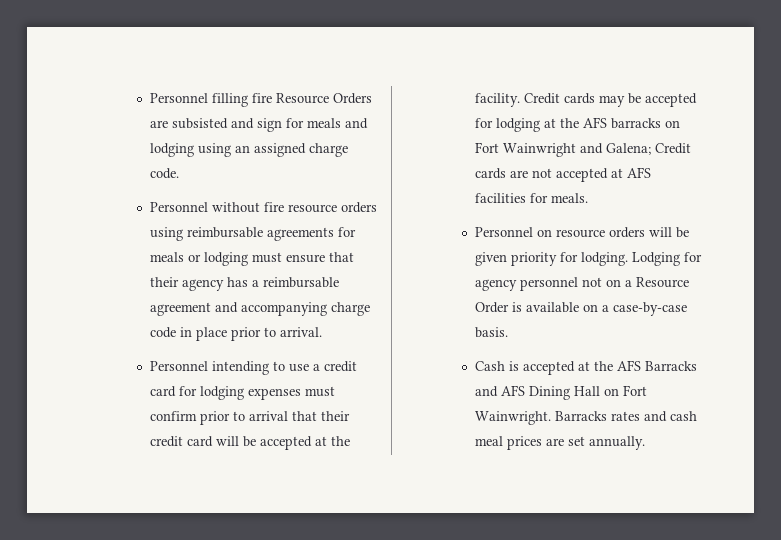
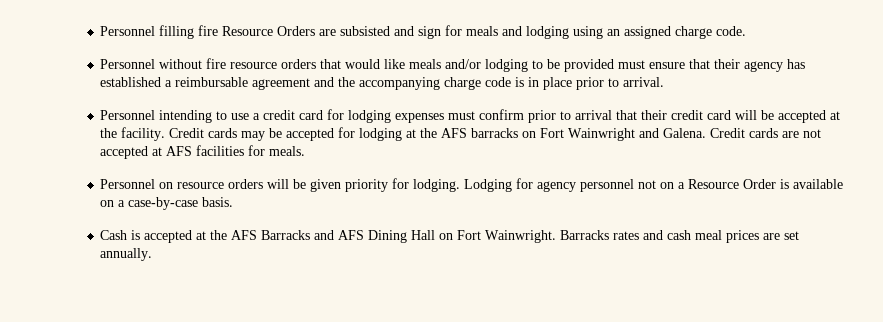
- Personnel without fire resource orders using reimbursable agreements for meals or lodging must ensure that their agency has a reimbursable agreement and accompanying charge code in place prior to arrival.
+ Personnel without fire resource orders that would like meals and/or lodging to be provided must ensure that their agency has established a reimbursable agreement and the accompanying charge code is in place prior to arrival.
- Credit cards may be accepted for lodging at the AFS barracks on Fort Wainwright and Galena; Credit cards are not accepted at AFS facilities for meals.
+ Credit cards may be accepted for lodging at the AFS barracks on Fort Wainwright and Galena. Credit cards are not accepted at AFS facilities for meals.

